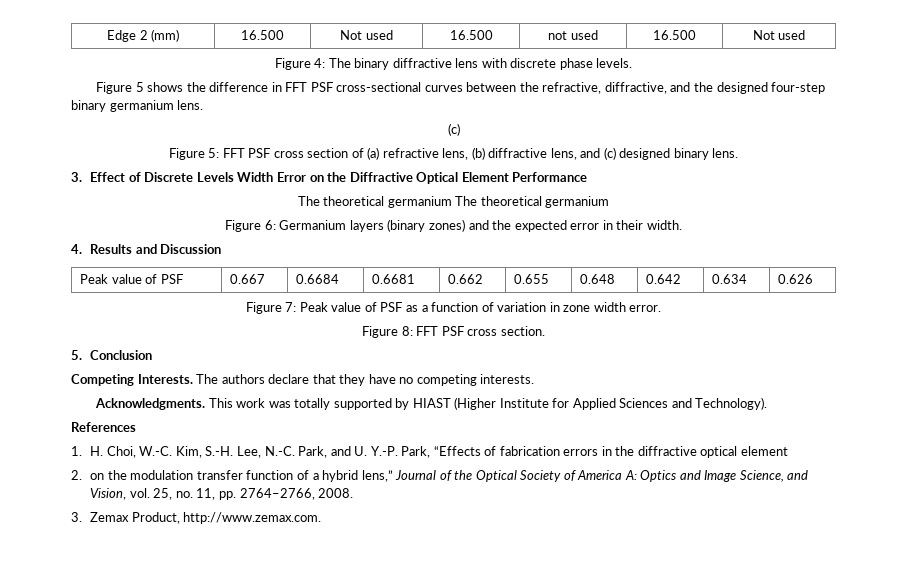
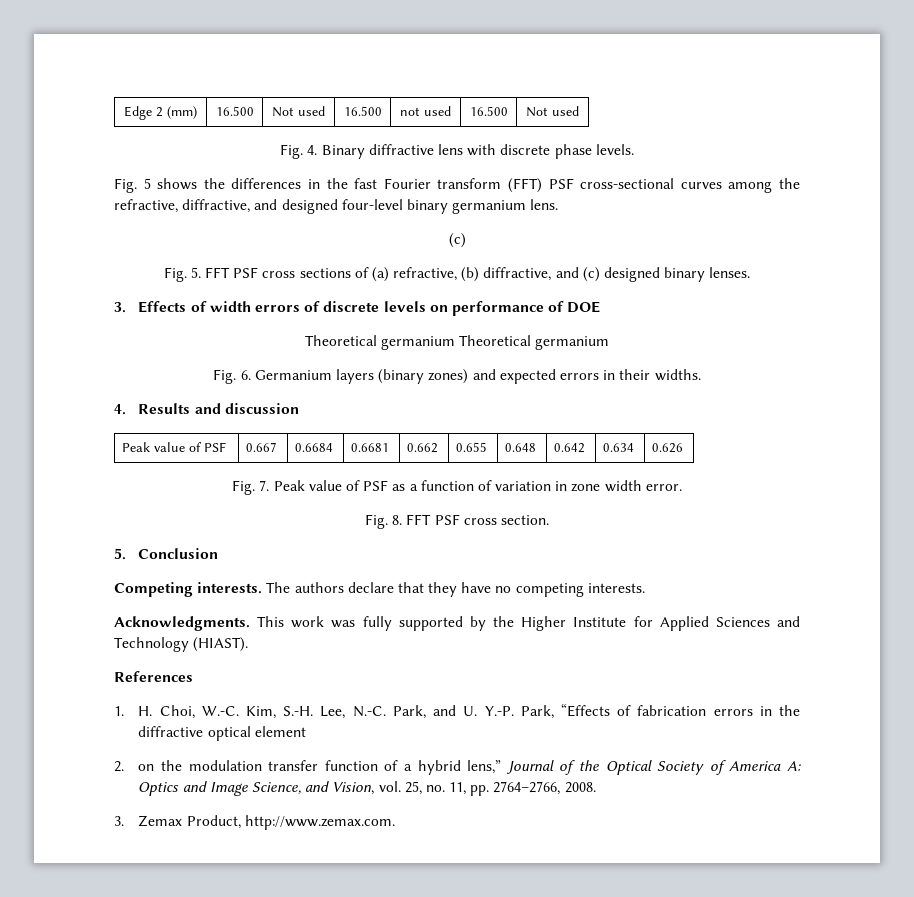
- Figure 4: The binary diffractive lens with discrete phase levels.
+ Fig. 4. Binary diffractive lens with discrete phase levels.
- Figure 5 shows the difference in FFT PSF cross-sectional curves between the refractive, diffractive, and the designed four-step binary germanium lens.
+ Fig. 5 shows the differences in the fast Fourier transform (FFT) PSF cross-sectional curves among the refractive, diffractive, and designed four-level binary germanium lens.
- Figure 5: FFT PSF cross section of (a) refractive lens, (b) diffractive lens, and (c) designed binary lens.
- 3. Effect of Discrete Levels Width Error on the Diffractive Optical Element Performance
- The theoretical germanium The theoretical germanium
+ Fig. 5. FFT PSF cross sections of (a) refractive, (b) diffractive, and (c) designed binary lenses.
+ 3. Effects of width errors of discrete levels on performance of DOE
+ Theoretical germanium Theoretical germanium
- Figure 6: Germanium layers (binary zones) and the expected error in their width.
+ Fig. 6. Germanium layers (binary zones) and expected errors in their widths.
- 4. Results and Discussion
+ 4. Results and discussion
- Figure 7: Peak value of PSF as a function of variation in zone width error.
+ Fig. 7. Peak value of PSF as a function of variation in zone width error.
- Figure 8: FFT PSF cross section.
+ Fig. 8. FFT PSF cross section.
- Competing Interests.
+ Competing interests.
- This work was totally supported by HIAST (Higher Institute for Applied Sciences and Technology).
+ This work was fully supported by the Higher Institute for Applied Sciences and Technology (HIAST).

